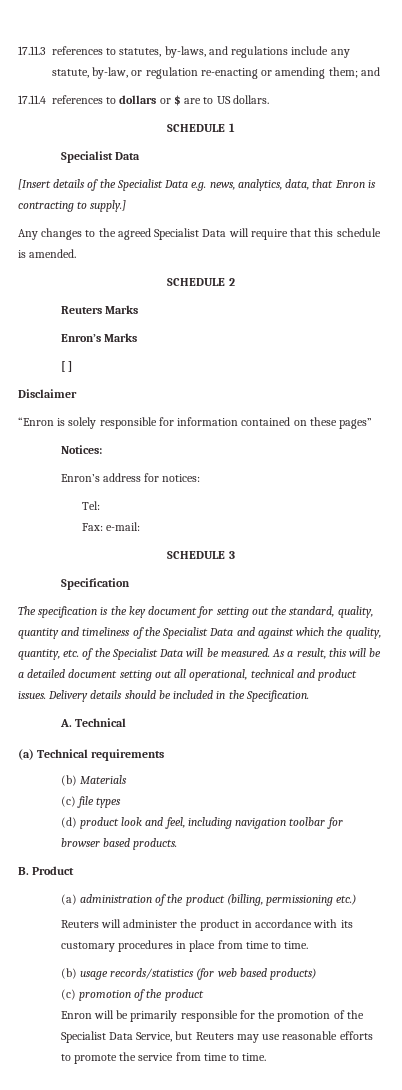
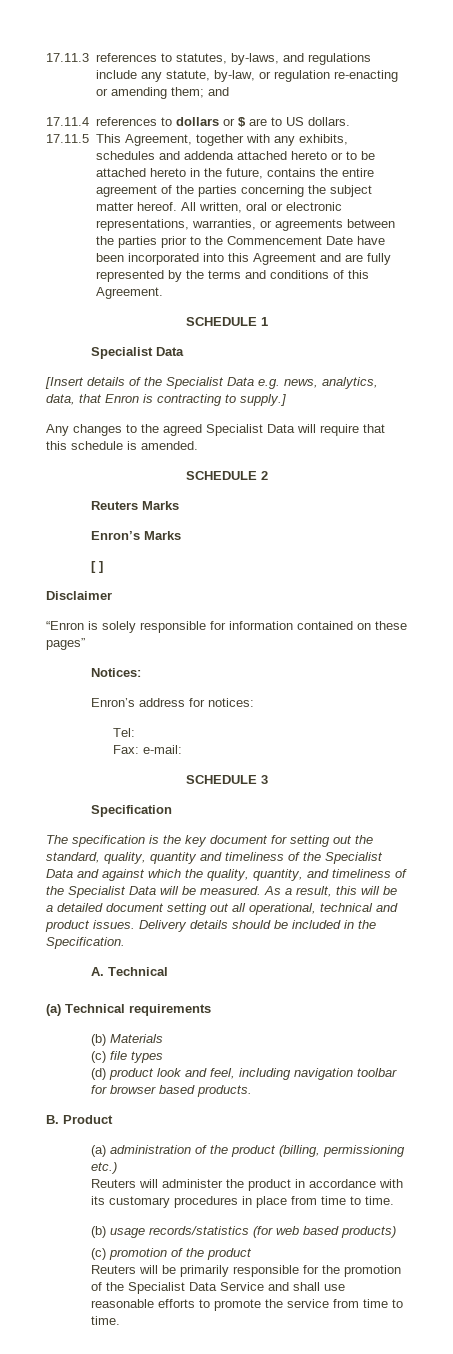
+ 17.11.5 This Agreement, together with any exhibits, schedules and addenda attached hereto or to be attached hereto in the future, contains the entire agreement of the parties concerning the subject matter hereof. All written, oral or electronic representations, warranties, or agreements between the parties prior to the Commencement Date have been incorporated into this Agreement and are fully represented by the terms and conditions of this Agreement.
- The specification is the key document for setting out the standard, quality, quantity and timeliness of the Specialist Data and against which the quality, quantity, etc. of the Specialist Data will be measured.
+ The specification is the key document for setting out the standard, quality, quantity and timeliness of the Specialist Data and against which the quality, quantity, and timeliness of the Specialist Data will be measured.
- Enron will be primarily responsible for the promotion of the Specialist Data Service, but Reuters may use reasonable efforts to promote the service from time to time.
+ Reuters will be primarily responsible for the promotion of the Specialist Data Service and shall use reasonable efforts to promote the service from time to time.

